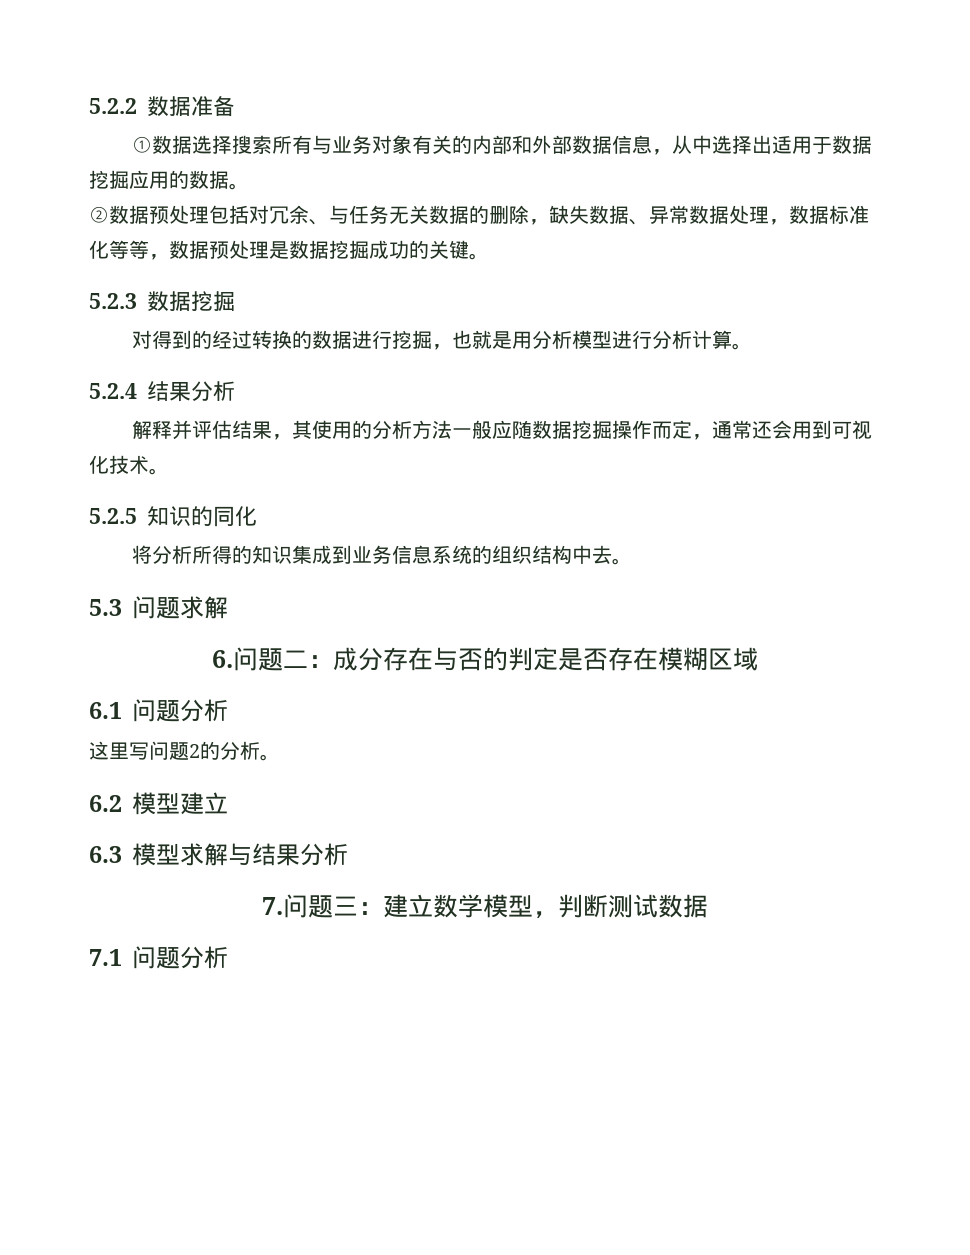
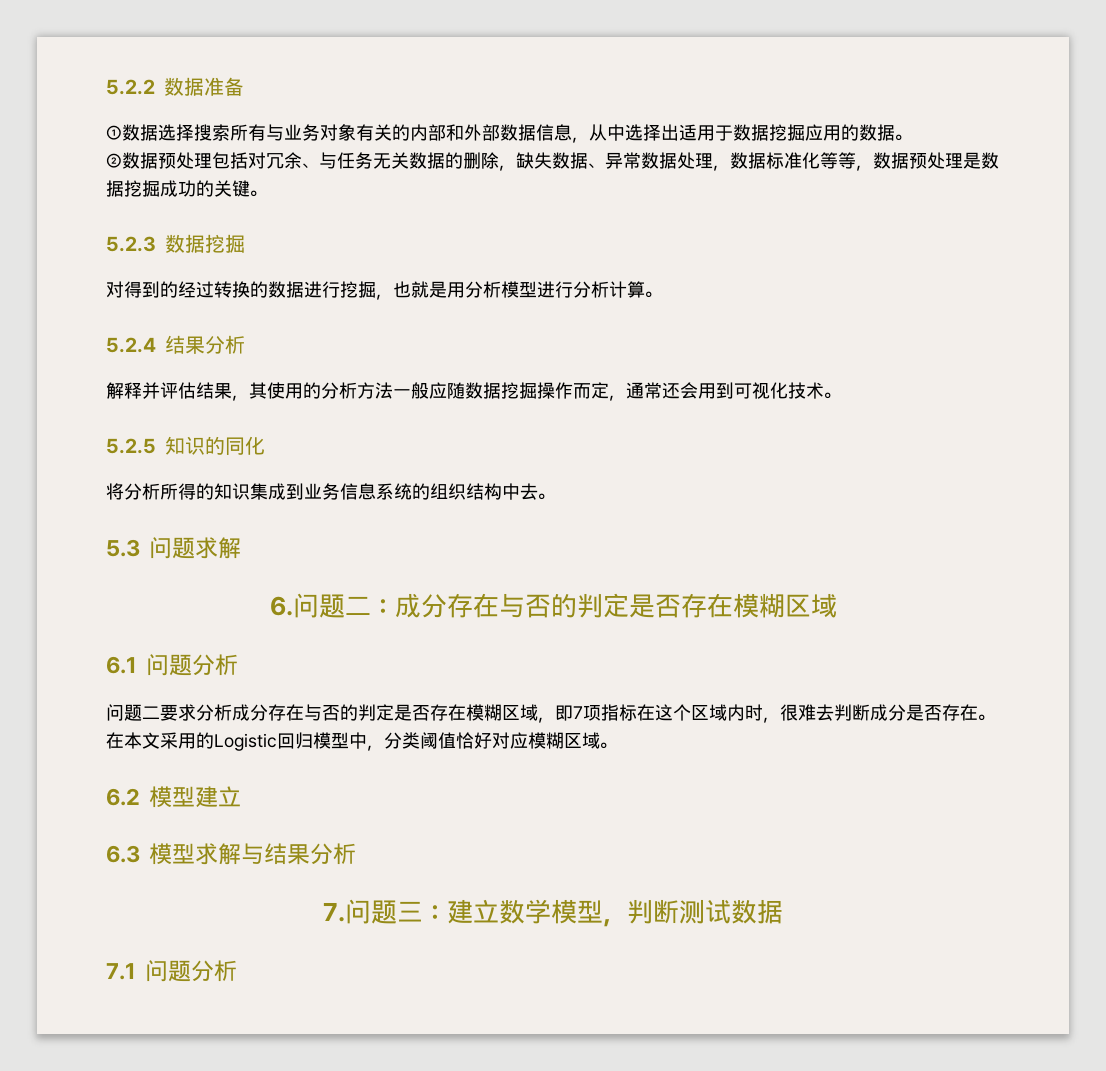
- 这里写问题2的分析。
+ 问题二要求分析成分存在与否的判定是否存在模糊区域，即7项指标在这个区域内时，很难去判断成分是否存在。在本文采用的Logistic回归模型中，分类阈值恰好对应模糊区域。

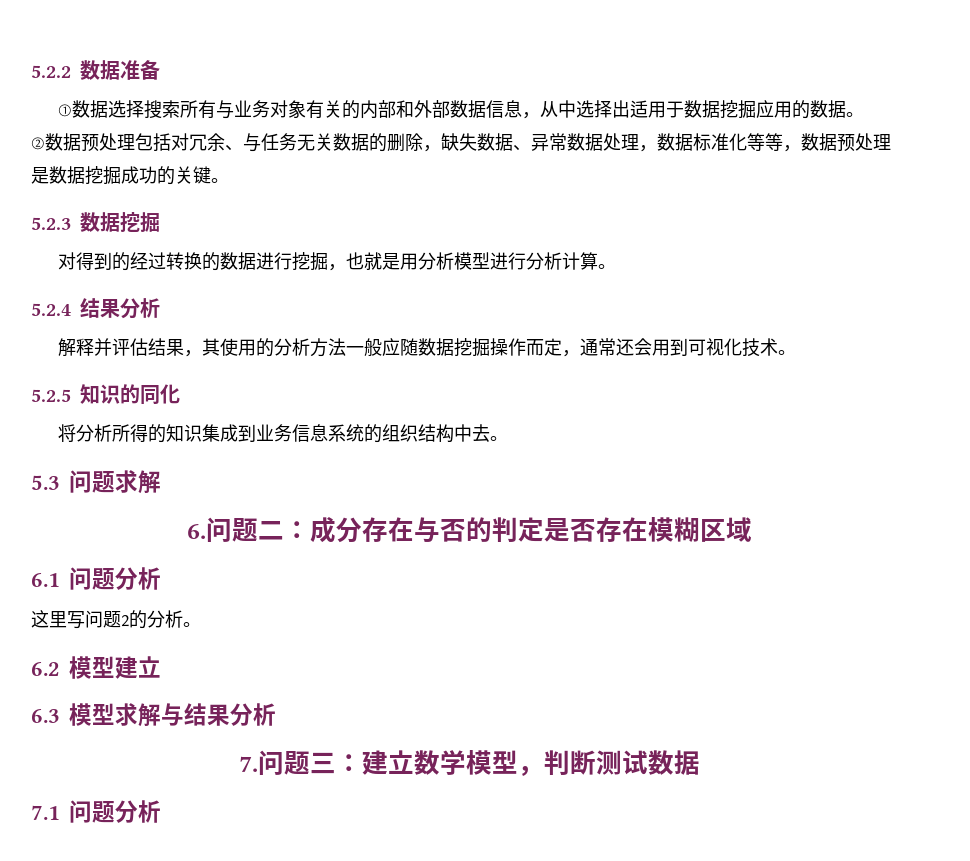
- 问题二要求分析成分存在与否的判定是否存在模糊区域，即7项指标在这个区域内时，很难去判断成分是否存在。在本文采用的Logistic回归模型中，分类阈值恰好对应模糊区域。
+ 这里写问题2的分析。

